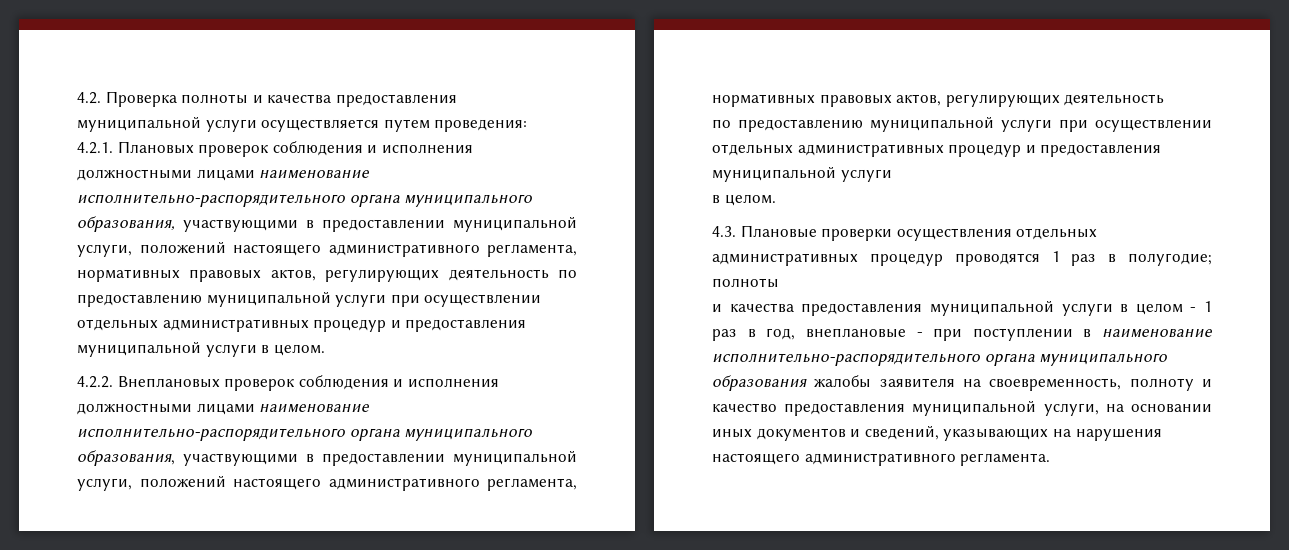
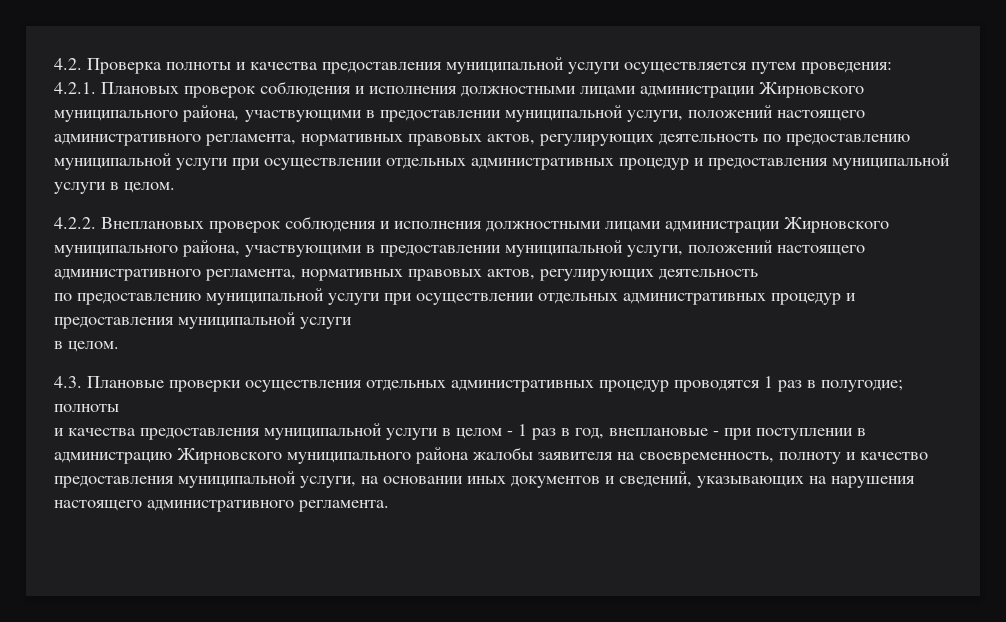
- 4.2.1. Плановых проверок соблюдения и исполнения должностными лицами наименование исполнительно-распорядительного органа муниципального образования, участвующими в предоставлении муниципальной услуги, положений настоящего административного регламента, нормативных правовых актов, регулирующих деятельность по предоставлению муниципальной услуги при осуществлении отдельных административных процедур и предоставления муниципальной услуги в целом.
+ 4.2.1. Плановых проверок соблюдения и исполнения должностными лицами администрации Жирновского муниципального района, участвующими в предоставлении муниципальной услуги, положений настоящего административного регламента, нормативных правовых актов, регулирующих деятельность по предоставлению муниципальной услуги при осуществлении отдельных административных процедур и предоставления муниципальной услуги в целом.
- 4.2.2. Внеплановых проверок соблюдения и исполнения должностными лицами наименование исполнительно-распорядительного органа муниципального образования, участвующими в предоставлении муниципальной услуги, положений настоящего административного регламента, нормативных правовых актов, регулирующих деятельность
+ 4.2.2. Внеплановых проверок соблюдения и исполнения должностными лицами администрации Жирновского муниципального района, участвующими в предоставлении муниципальной услуги, положений настоящего административного регламента, нормативных правовых актов, регулирующих деятельность
- и качества предоставления муниципальной услуги в целом - 1 раз в год, внеплановые - при поступлении в наименование исполнительно-распорядительного органа муниципального образования жалобы заявителя на своевременность, полноту и качество предоставления муниципальной услуги, на основании иных документов и сведений, указывающих на нарушения настоящего административного регламента.
+ и качества предоставления муниципальной услуги в целом - 1 раз в год, внеплановые - при поступлении в администрацию Жирновского муниципального района жалобы заявителя на своевременность, полноту и качество предоставления муниципальной услуги, на основании иных документов и сведений, указывающих на нарушения настоящего административного регламента.

